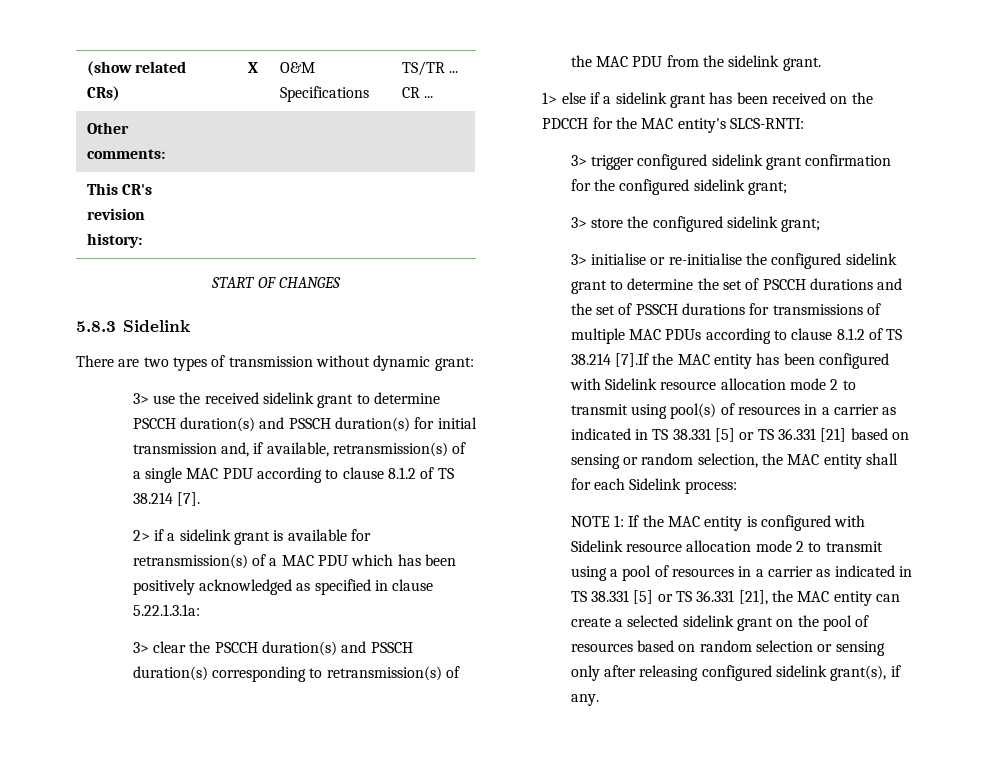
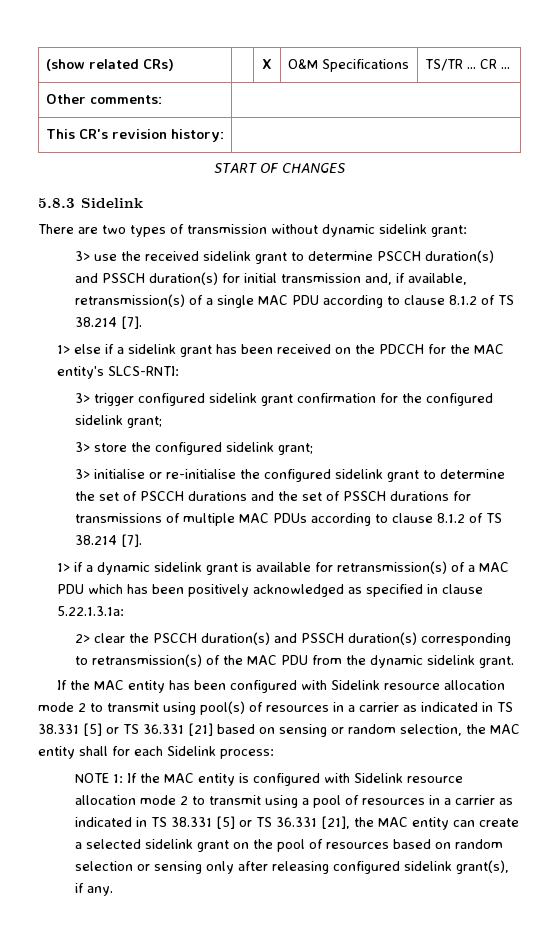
- There are two types of transmission without dynamic grant:
+ There are two types of transmission without dynamic sidelink grant:
- 2> if a sidelink grant is available for retransmission(s) of a MAC PDU which has been positively acknowledged as specified in clause 5.22.1.3.1a:
- 3> clear the PSCCH duration(s) and PSSCH duration(s) corresponding to retransmission(s) of the MAC PDU from the sidelink grant.
- 3> initialise or re-initialise the configured sidelink grant to determine the set of PSCCH durations and the set of PSSCH durations for transmissions of multiple MAC PDUs according to clause 8.1.2 of TS 38.214 [7].If the MAC entity has been configured with Sidelink resource allocation mode 2 to transmit using pool(s) of resources in a carrier as indicated in TS 38.331 [5] or TS 36.331 [21] based on sensing or random selection, the MAC entity shall for each Sidelink process:
+ 3> initialise or re-initialise the configured sidelink grant to determine the set of PSCCH durations and the set of PSSCH durations for transmissions of multiple MAC PDUs according to clause 8.1.2 of TS 38.214 [7].
+ 1> if a dynamic sidelink grant is available for retransmission(s) of a MAC PDU which has been positively acknowledged as specified in clause 5.22.1.3.1a:
+ 2> clear the PSCCH duration(s) and PSSCH duration(s) corresponding to retransmission(s) of the MAC PDU from the dynamic sidelink grant.
+ If the MAC entity has been configured with Sidelink resource allocation mode 2 to transmit using pool(s) of resources in a carrier as indicated in TS 38.331 [5] or TS 36.331 [21] based on sensing or random selection, the MAC entity shall for each Sidelink process:

